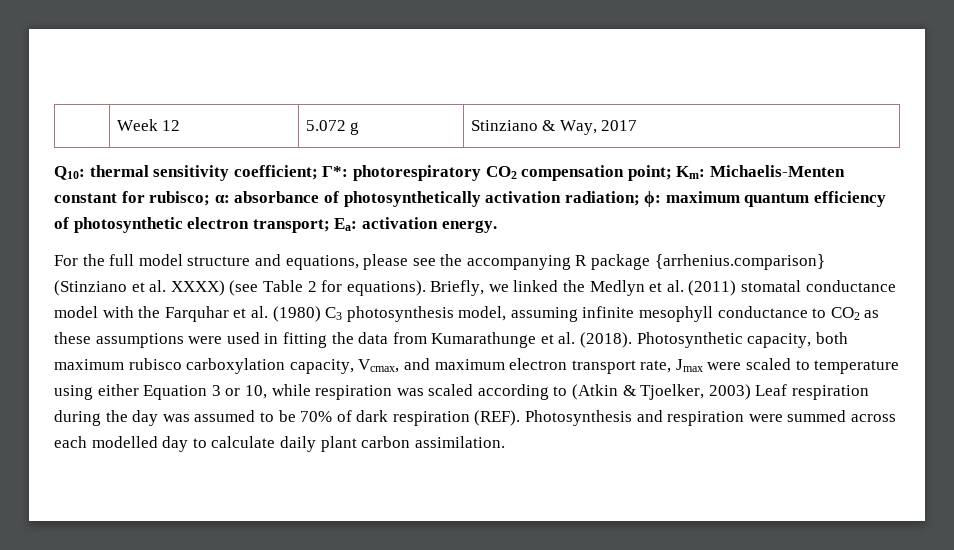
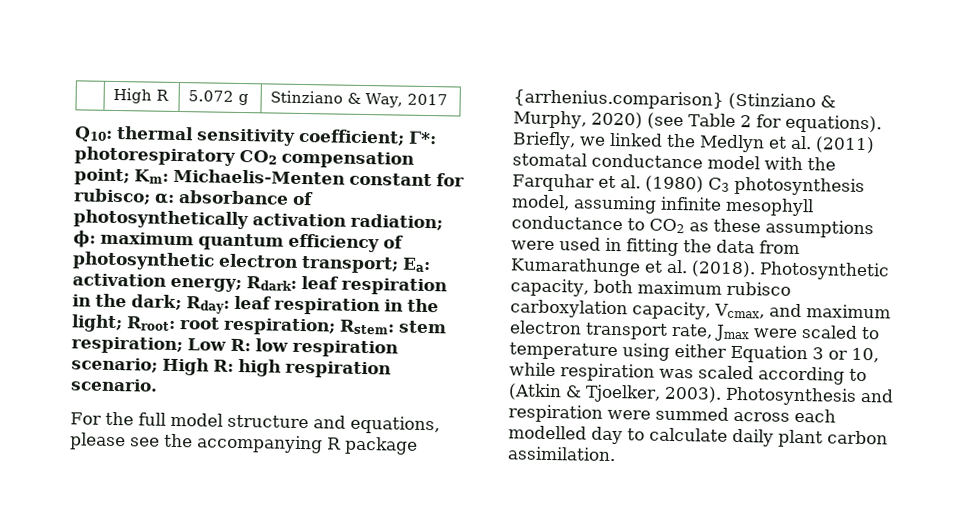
- | Week 12 | 5.072 g | Stinziano & Way, 2017
+ | High R | 5.072 g | Stinziano & Way, 2017
- Q10: thermal sensitivity coefficient; Γ*: photorespiratory CO2 compensation point; Km: Michaelis-Menten constant for rubisco; α: absorbance of photosynthetically activation radiation; ϕ: maximum quantum efficiency of photosynthetic electron transport; Ea: activation energy.
+ Q10: thermal sensitivity coefficient; Γ*: photorespiratory CO2 compensation point; Km: Michaelis-Menten constant for rubisco; α: absorbance of photosynthetically activation radiation; ϕ: maximum quantum efficiency of photosynthetic electron transport; Ea: activation energy; Rdark: leaf respiration in the dark; Rday: leaf respiration in the light; Rroot: root respiration; Rstem: stem respiration; Low R: low respiration scenario; High R: high respiration scenario.
- For the full model structure and equations, please see the accompanying R package {arrhenius.comparison} (Stinziano et al. XXXX) (see Table 2 for equations).
+ For the full model structure and equations, please see the accompanying R package {arrhenius.comparison} (Stinziano & Murphy, 2020) (see Table 2 for equations).
- Photosynthetic capacity, both maximum rubisco carboxylation capacity, Vcmax, and maximum electron transport rate, Jmax were scaled to temperature using either Equation 3 or 10, while respiration was scaled according to (Atkin & Tjoelker, 2003) Leaf respiration during the day was assumed to be 70% of dark respiration (REF).
+ Photosynthetic capacity, both maximum rubisco carboxylation capacity, Vcmax, and maximum electron transport rate, Jmax were scaled to temperature using either Equation 3 or 10, while respiration was scaled according to (Atkin & Tjoelker, 2003).

